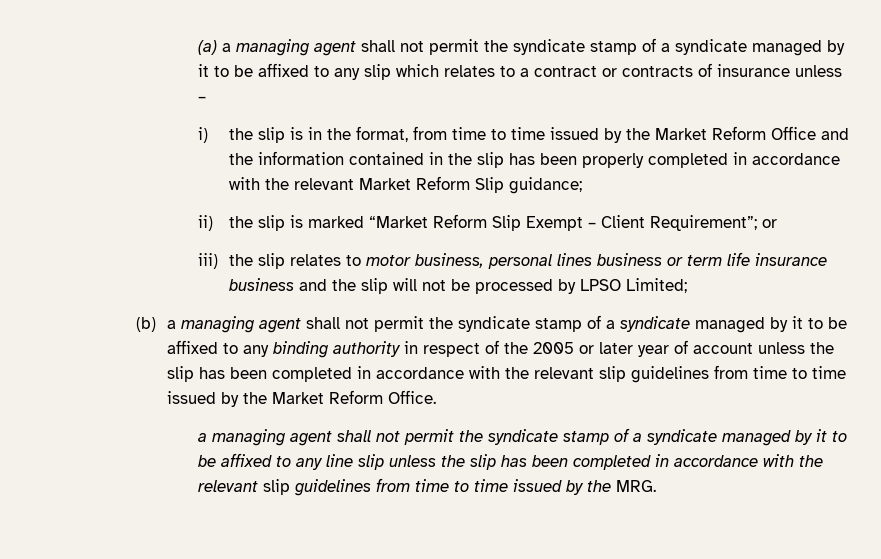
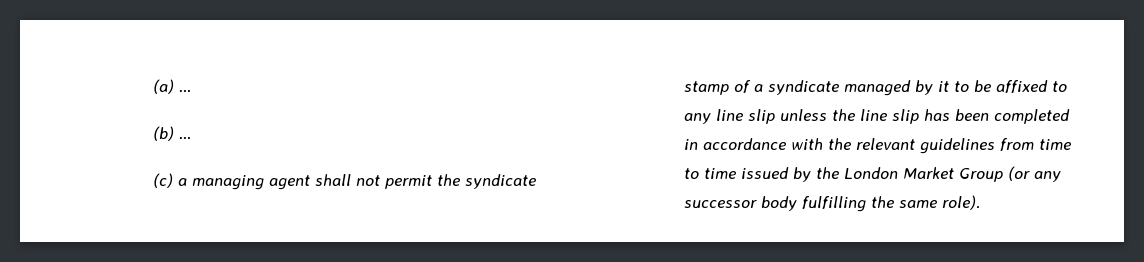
- (a) a managing agent shall not permit the syndicate stamp of a syndicate managed by it to be affixed to any slip which relates to a contract or contracts of insurance unless –
- i) the slip is in the format, from time to time issued by the Market Reform Office and the information contained in the slip has been properly completed in accordance with the relevant Market Reform Slip guidance;
- ii) the slip is marked “Market Reform Slip Exempt – Client Requirement”; or
- iii) the slip relates to motor business, personal lines business or term life insurance business and the slip will not be processed by LPSO Limited;
- (b) a managing agent shall not permit the syndicate stamp of a syndicate managed by it to be affixed to any binding authority in respect of the 2005 or later year of account unless the slip has been completed in accordance with the relevant slip guidelines from time to time issued by the Market Reform Office.
- a managing agent shall not permit the syndicate stamp of a syndicate managed by it to be affixed to any line slip unless the slip has been completed in accordance with the relevant slip guidelines from time to time issued by the MRG.
+ (a) …
+ (b) …
+ (c) a managing agent shall not permit the syndicate stamp of a syndicate managed by it to be affixed to any line slip unless the line slip has been completed in accordance with the relevant guidelines from time to time issued by the London Market Group (or any successor body fulfilling the same role).

